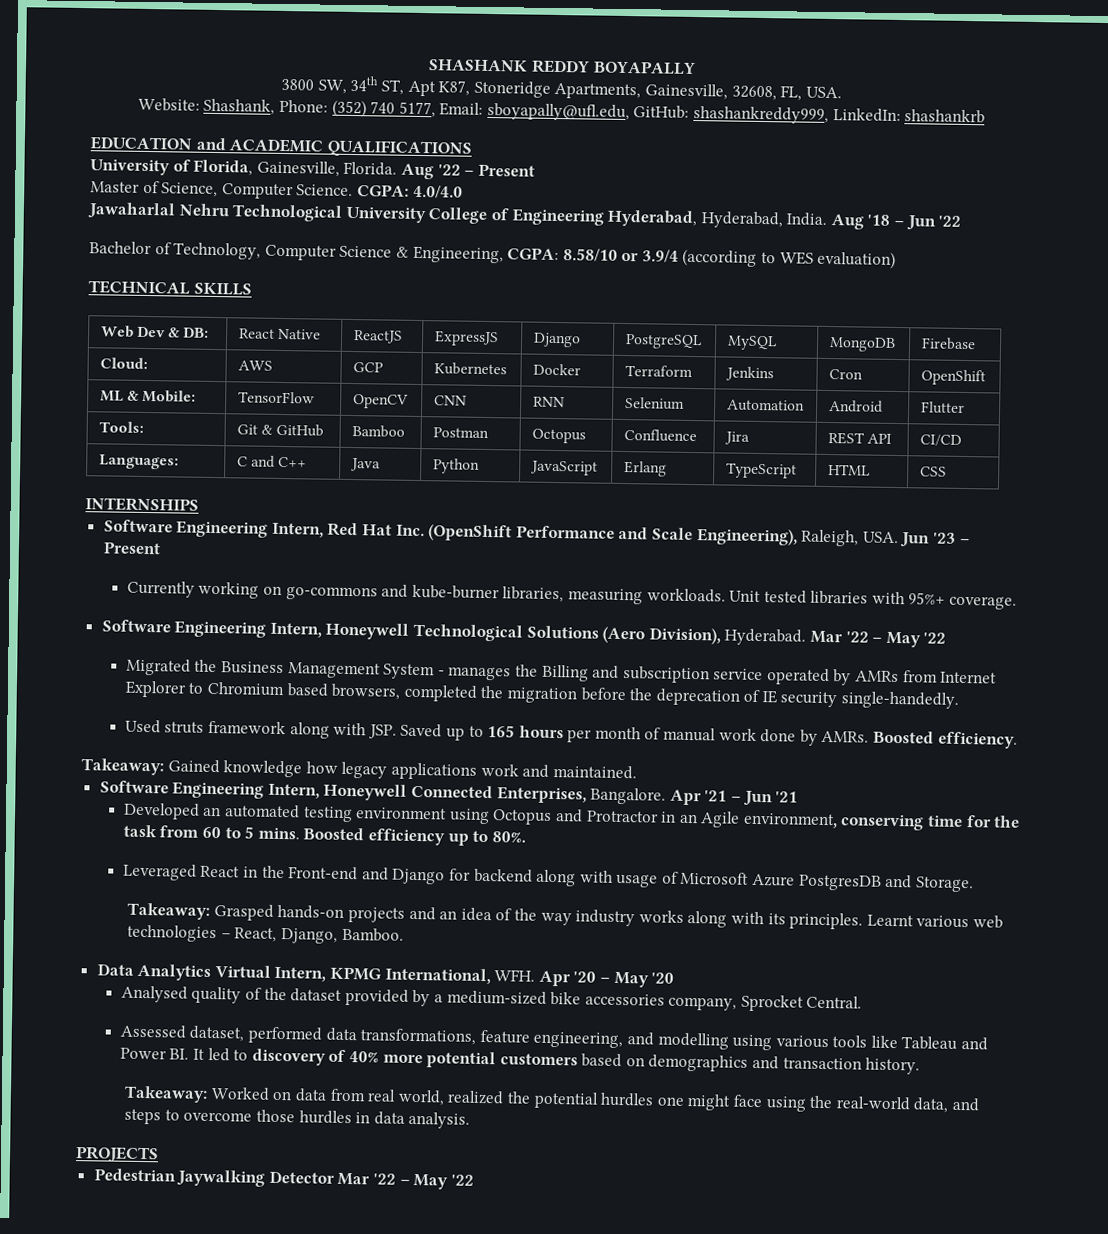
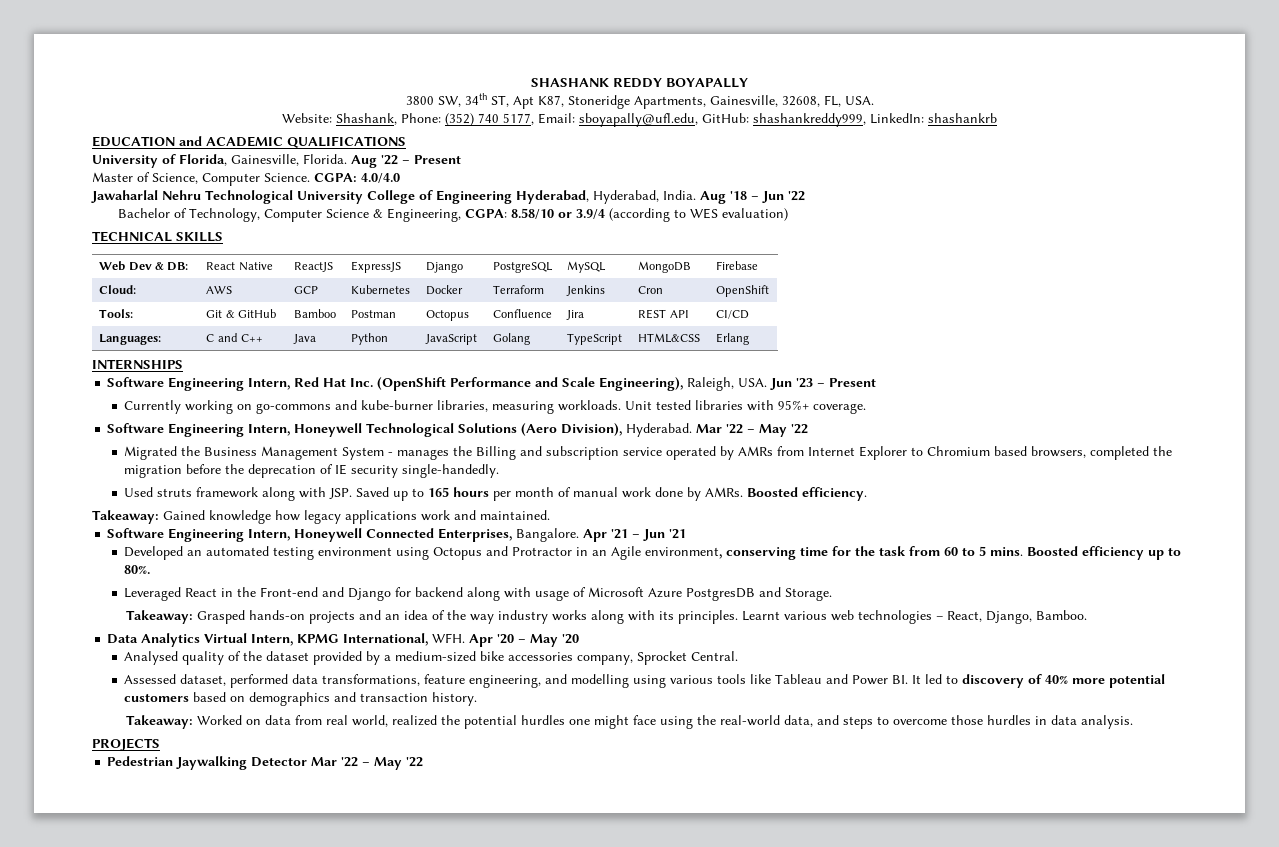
- ML & Mobile: | TensorFlow | OpenCV | CNN | RNN | Selenium | Automation | Android | Flutter
- Languages: | C and C++ | Java | Python | JavaScript | Erlang | TypeScript | HTML | CSS
+ Languages: | C and C++ | Java | Python | JavaScript | Golang | TypeScript | HTML&CSS | Erlang

